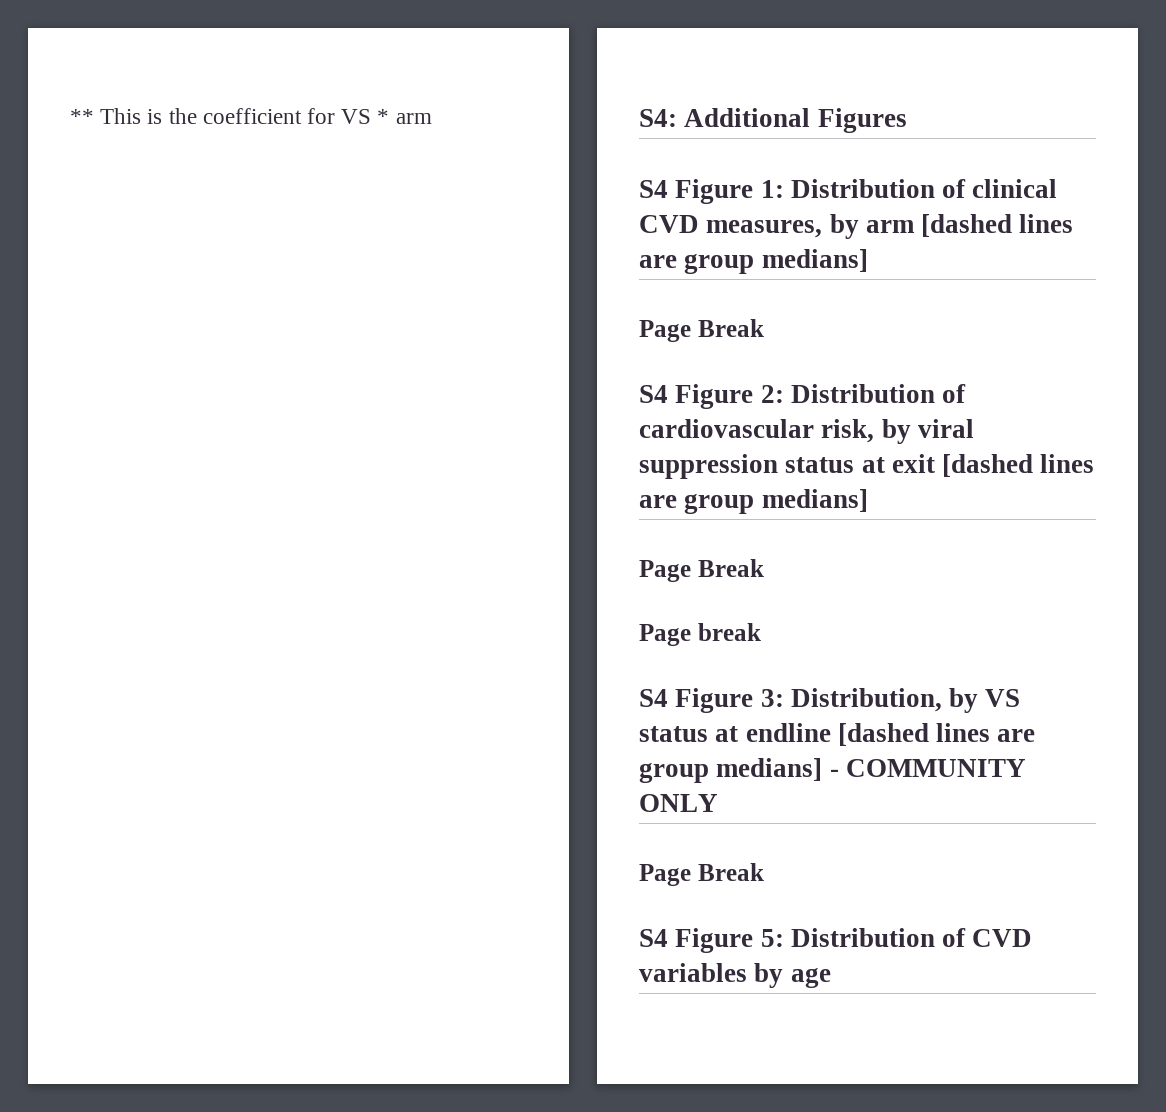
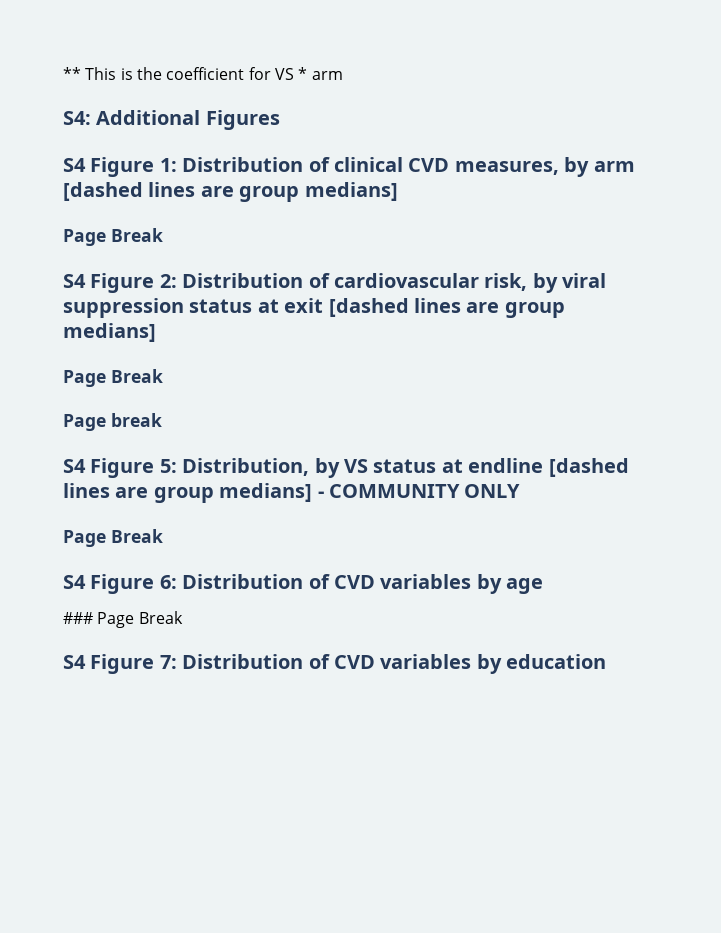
- S4 Figure 3: Distribution, by VS status at endline [dashed lines are group medians] - COMMUNITY ONLY
+ S4 Figure 5: Distribution, by VS status at endline [dashed lines are group medians] - COMMUNITY ONLY
- S4 Figure 5: Distribution of CVD variables by age
+ S4 Figure 6: Distribution of CVD variables by age
+ ### Page Break
+ S4 Figure 7: Distribution of CVD variables by education

